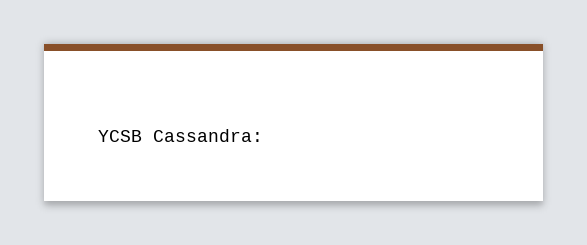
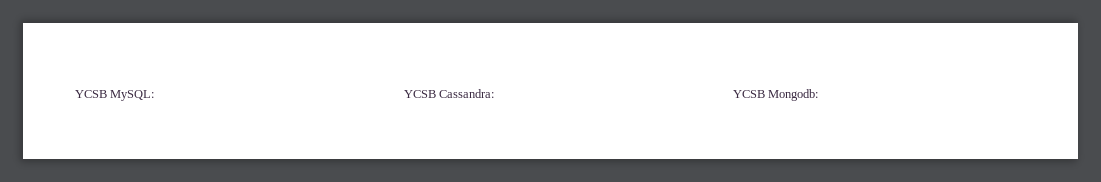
+ YCSB MySQL:
+ YCSB Mongodb:

